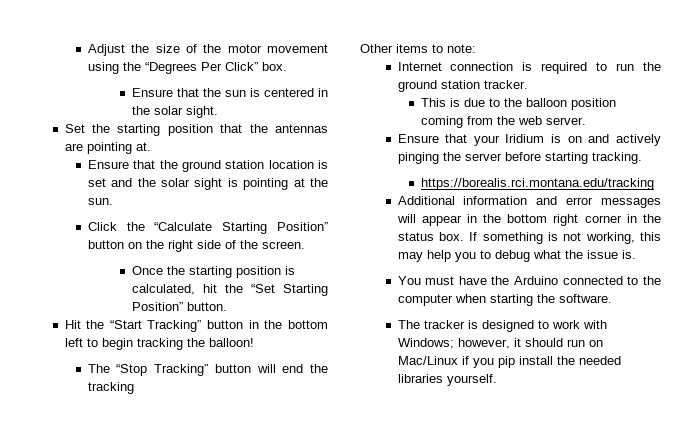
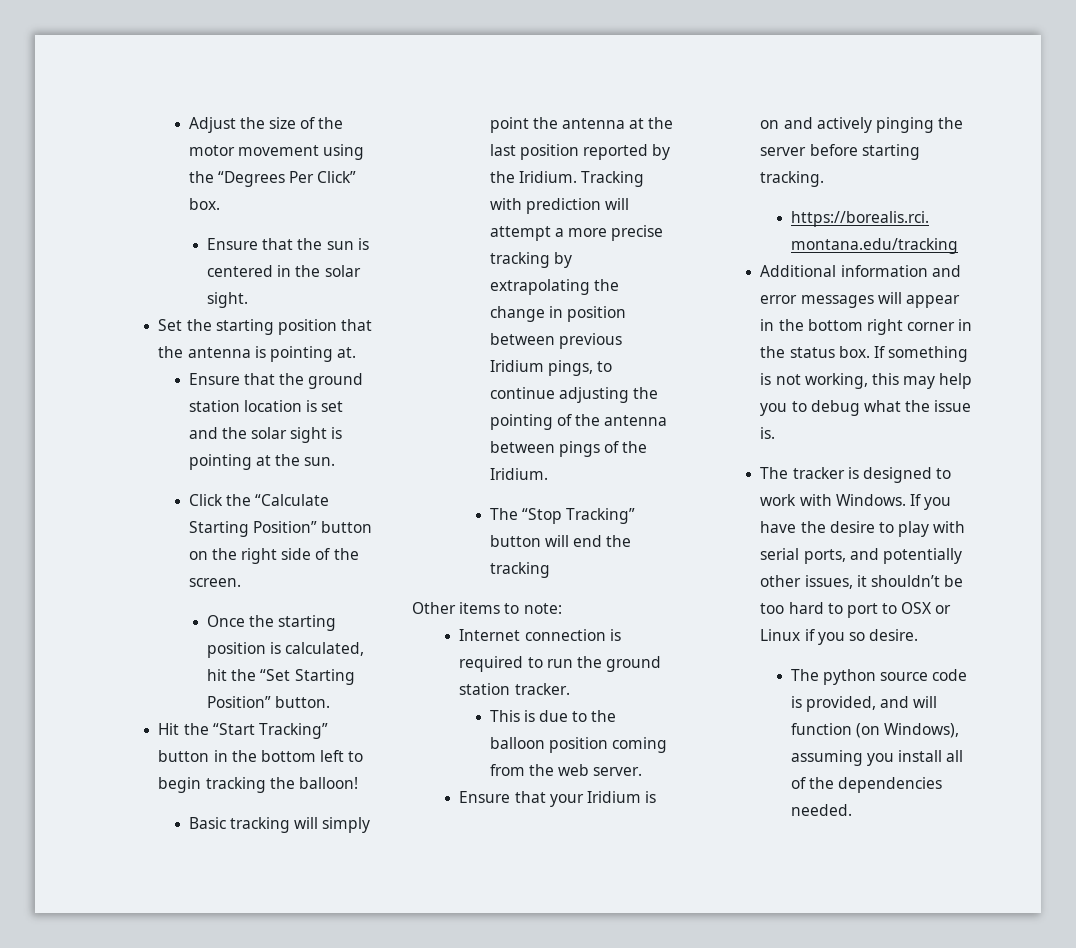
- Set the starting position that the antennas are pointing at.
+ Set the starting position that the antenna is pointing at.
+ Basic tracking will simply point the antenna at the last position reported by the Iridium. Tracking with prediction will attempt a more precise tracking by extrapolating the change in position between previous Iridium pings, to continue adjusting the pointing of the antenna between pings of the Iridium.
- You must have the Arduino connected to the computer when starting the software.
- The tracker is designed to work with Windows; however, it should run on Mac/Linux if you pip install the needed libraries yourself.
+ The tracker is designed to work with Windows. If you have the desire to play with serial ports, and potentially other issues, it shouldn’t be too hard to port to OSX or Linux if you so desire.
+ The python source code is provided, and will function (on Windows), assuming you install all of the dependencies needed.

